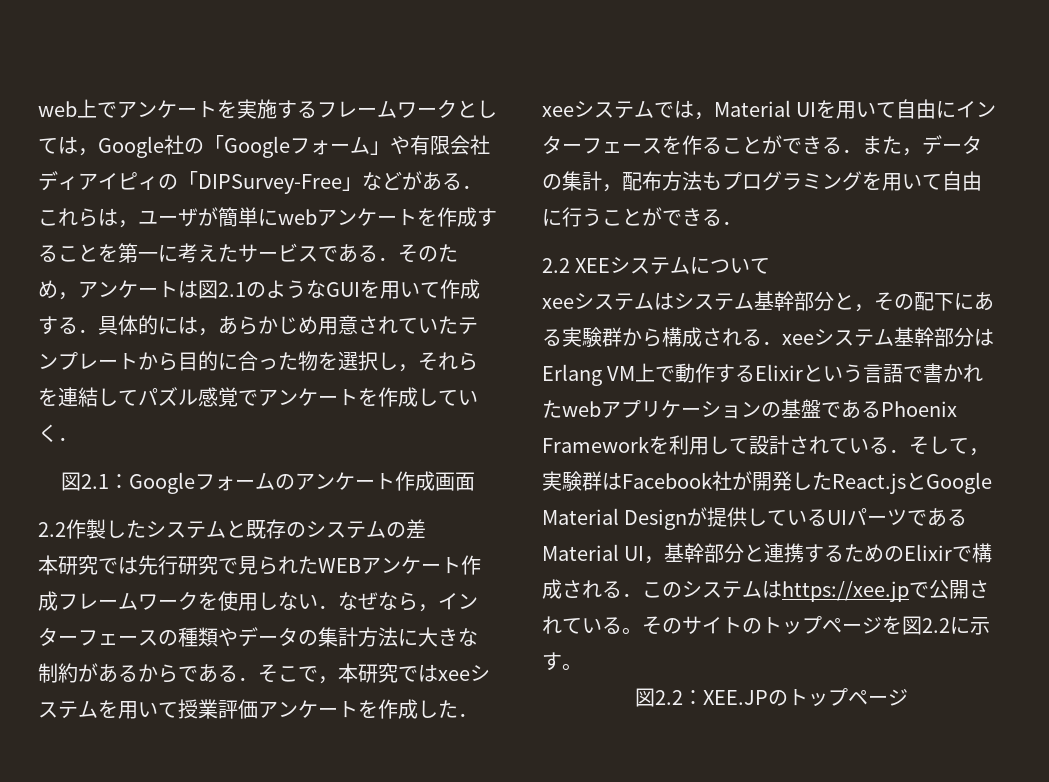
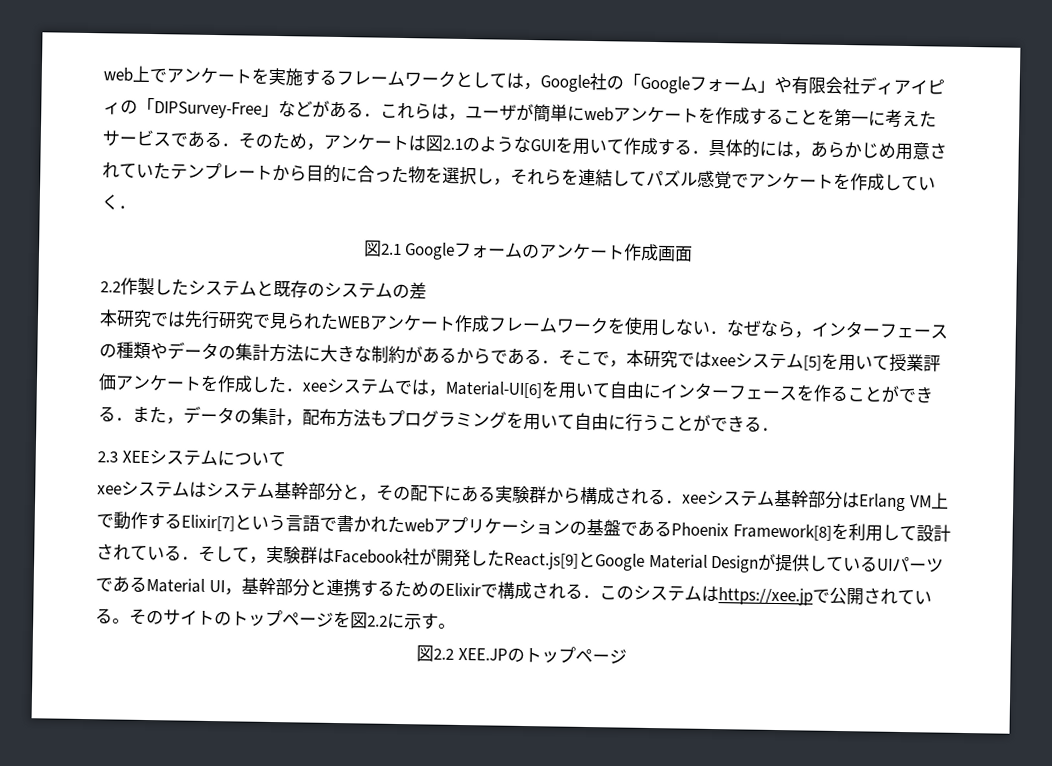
- 図2.1：Googleフォームのアンケート作成画面
+ 図2.1 Googleフォームのアンケート作成画面
- 本研究では先行研究で見られたWEBアンケート作成フレームワークを使用しない．なぜなら，インターフェースの種類やデータの集計方法に大きな制約があるからである．そこで，本研究ではxeeシステムを用いて授業評価アンケートを作成した．xeeシステムでは，Material UIを用いて自由にインターフェースを作ることができる．また，データの集計，配布方法もプログラミングを用いて自由に行うことができる．
+ 本研究では先行研究で見られたWEBアンケート作成フレームワークを使用しない．なぜなら，インターフェースの種類やデータの集計方法に大きな制約があるからである．そこで，本研究ではxeeシステム[5]を用いて授業評価アンケートを作成した．xeeシステムでは，Material-UI[6]を用いて自由にインターフェースを作ることができる．また，データの集計，配布方法もプログラミングを用いて自由に行うことができる．
- 2.2 XEEシステムについて
+ 2.3 XEEシステムについて
- xeeシステムはシステム基幹部分と，その配下にある実験群から構成される．xeeシステム基幹部分はErlang VM上で動作するElixirという言語で書かれたwebアプリケーションの基盤であるPhoenix Frameworkを利用して設計されている．そして，実験群はFacebook社が開発したReact.jsとGoogle Material Designが提供しているUIパーツであるMaterial UI，基幹部分と連携するためのElixirで構成される．このシステムはhttps://xee.jpで公開されている。
+ xeeシステムはシステム基幹部分と，その配下にある実験群から構成される．xeeシステム基幹部分はErlang VM上で動作するElixir[7]という言語で書かれたwebアプリケーションの基盤であるPhoenix Framework[8]を利用して設計されている．そして，実験群はFacebook社が開発したReact.js[9]とGoogle Material Designが提供しているUIパーツであるMaterial UI，基幹部分と連携するためのElixirで構成される．このシステムはhttps://xee.jpで公開されている。
- 図2.2：XEE.JPのトップページ
+ 図2.2 XEE.JPのトップページ

